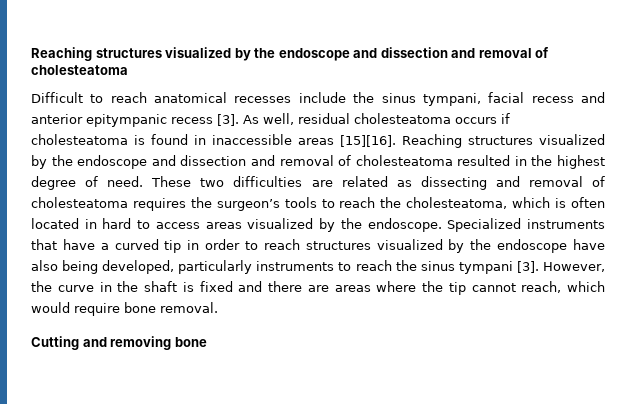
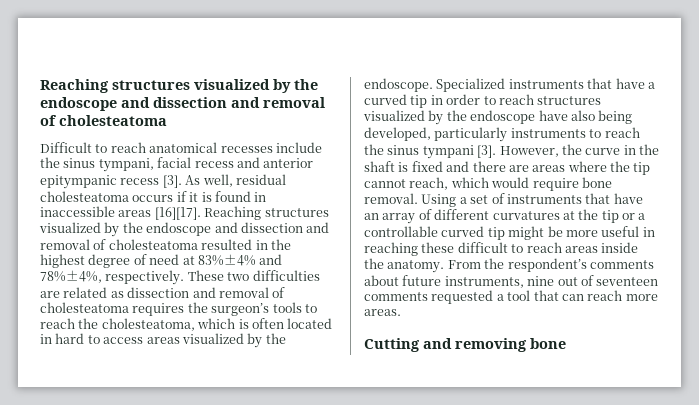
- As well, residual cholesteatoma occurs if cholesteatoma is found in inaccessible areas [15][16].
+ As well, residual cholesteatoma occurs if it is found in inaccessible areas [16][17].
- Reaching structures visualized by the endoscope and dissection and removal of cholesteatoma resulted in the highest degree of need.
+ Reaching structures visualized by the endoscope and dissection and removal of cholesteatoma resulted in the highest degree of need at 83%±4% and 78%±4%, respectively.
- These two difficulties are related as dissecting and removal of cholesteatoma requires the surgeon’s tools to reach the cholesteatoma, which is often located in hard to access areas visualized by the endoscope.
+ These two difficulties are related as dissection and removal of cholesteatoma requires the surgeon’s tools to reach the cholesteatoma, which is often located in hard to access areas visualized by the endoscope.
+ Using a set of instruments that have an array of different curvatures at the tip or a controllable curved tip might be more useful in reaching these difficult to reach areas inside the anatomy. From the respondent’s comments about future instruments, nine out of seventeen comments requested a tool that can reach more areas.

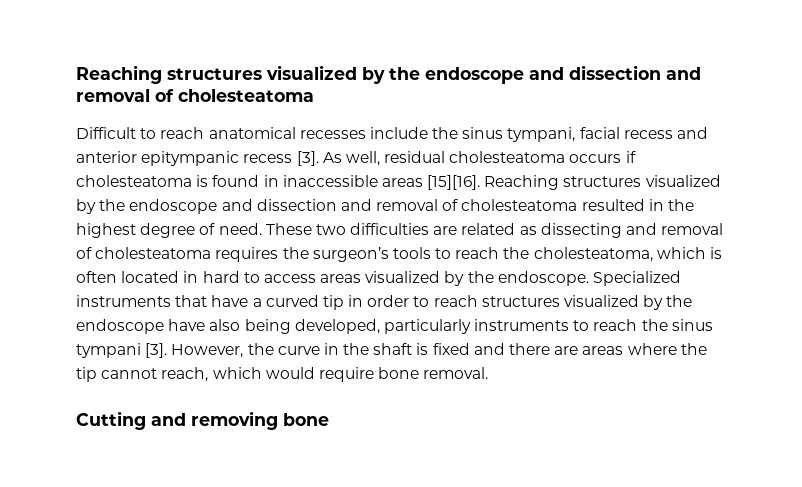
- As well, residual cholesteatoma occurs if it is found in inaccessible areas [16][17].
+ As well, residual cholesteatoma occurs if cholesteatoma is found in inaccessible areas [15][16].
- Reaching structures visualized by the endoscope and dissection and removal of cholesteatoma resulted in the highest degree of need at 83%±4% and 78%±4%, respectively.
+ Reaching structures visualized by the endoscope and dissection and removal of cholesteatoma resulted in the highest degree of need.
- These two difficulties are related as dissection and removal of cholesteatoma requires the surgeon’s tools to reach the cholesteatoma, which is often located in hard to access areas visualized by the endoscope.
+ These two difficulties are related as dissecting and removal of cholesteatoma requires the surgeon’s tools to reach the cholesteatoma, which is often located in hard to access areas visualized by the endoscope.
- Using a set of instruments that have an array of different curvatures at the tip or a controllable curved tip might be more useful in reaching these difficult to reach areas inside the anatomy. From the respondent’s comments about future instruments, nine out of seventeen comments requested a tool that can reach more areas.

